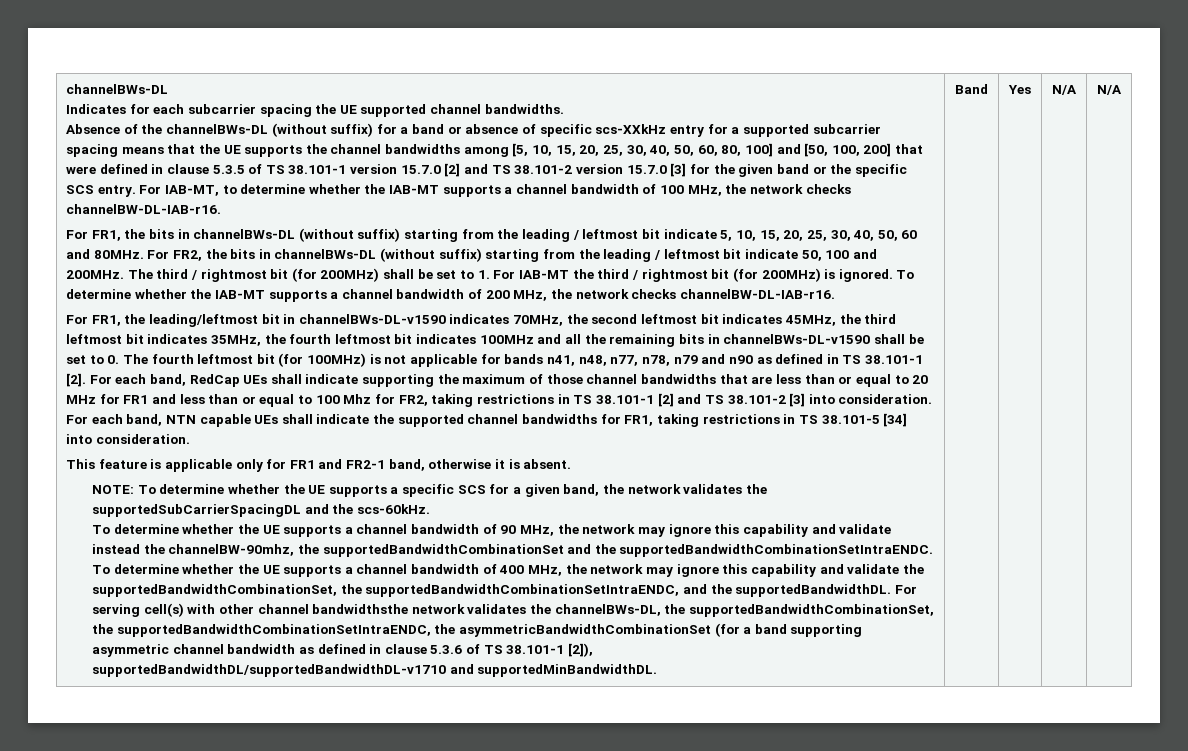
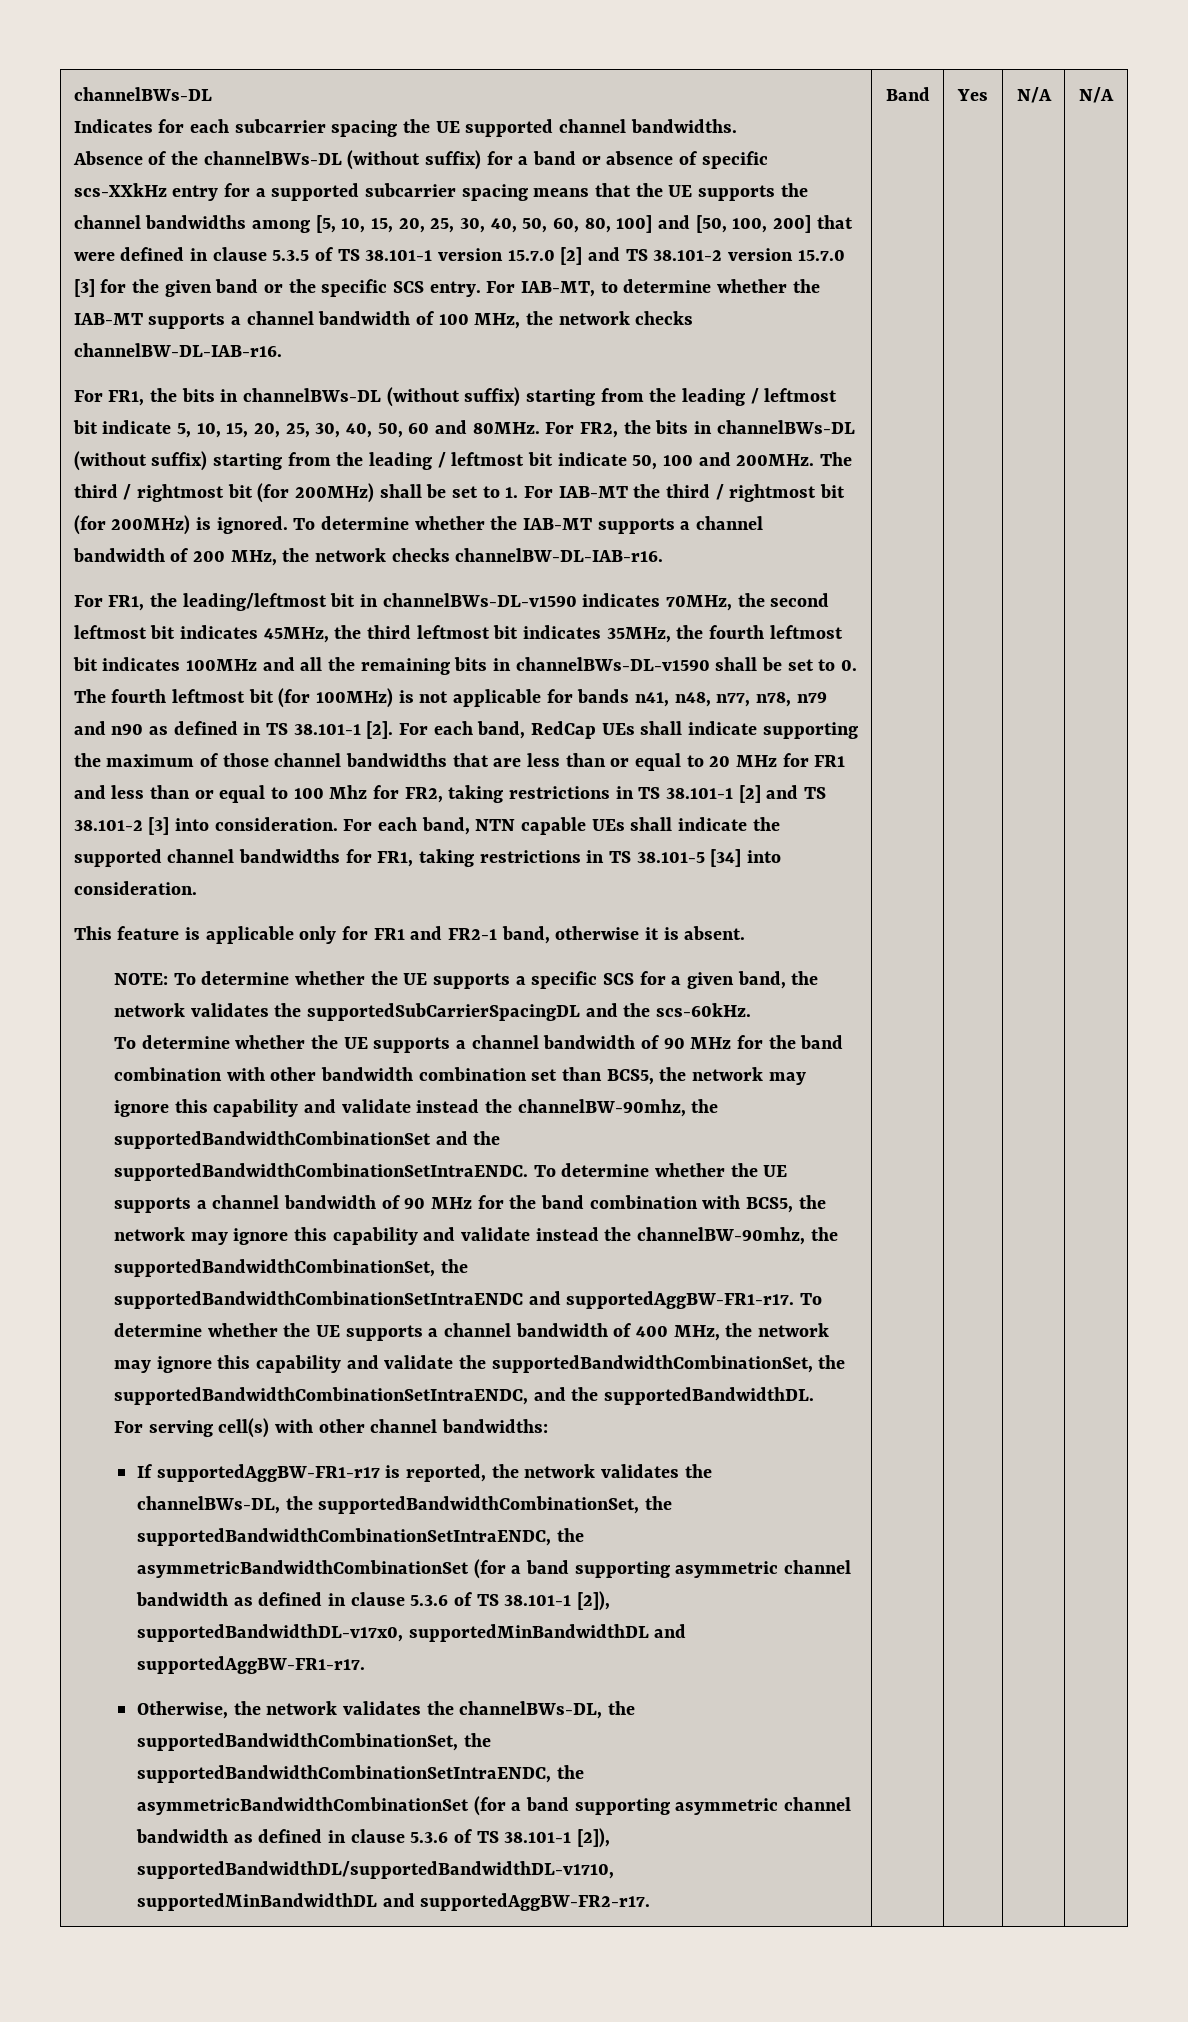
- To determine whether the UE supports a channel bandwidth of 90 MHz, the network may ignore this capability and validate instead the channelBW-90mhz, the supportedBandwidthCombinationSet and the supportedBandwidthCombinationSetIntraENDC.
+ To determine whether the UE supports a channel bandwidth of 90 MHz for the band combination with other bandwidth combination set than BCS5, the network may ignore this capability and validate instead the channelBW-90mhz, the supportedBandwidthCombinationSet and the supportedBandwidthCombinationSetIntraENDC.
- To determine whether the UE supports a channel bandwidth of 400 MHz, the network may ignore this capability and validate the supportedBandwidthCombinationSet, the supportedBandwidthCombinationSetIntraENDC, and the supportedBandwidthDL. For serving cell(s) with other channel bandwidthsthe network validates the channelBWs-DL, the supportedBandwidthCombinationSet, the supportedBandwidthCombinationSetIntraENDC, the asymmetricBandwidthCombinationSet (for a band supporting asymmetric channel bandwidth as defined in clause 5.3.6 of TS 38.101-1 [2]), supportedBandwidthDL/supportedBandwidthDL-v1710 and supportedMinBandwidthDL.
+ To determine whether the UE supports a channel bandwidth of 90 MHz for the band combination with BCS5, the network may ignore this capability and validate instead the channelBW-90mhz, the supportedBandwidthCombinationSet, the supportedBandwidthCombinationSetIntraENDC and supportedAggBW-FR1-r17. To determine whether the UE supports a channel bandwidth of 400 MHz, the network may ignore this capability and validate the supportedBandwidthCombinationSet, the supportedBandwidthCombinationSetIntraENDC, and the supportedBandwidthDL.
+ For serving cell(s) with other channel bandwidths:
+ If supportedAggBW-FR1-r17 is reported, the network validates the channelBWs-DL, the supportedBandwidthCombinationSet, the supportedBandwidthCombinationSetIntraENDC, the asymmetricBandwidthCombinationSet (for a band supporting asymmetric channel bandwidth as defined in clause 5.3.6 of TS 38.101-1 [2]), supportedBandwidthDL-v17x0, supportedMinBandwidthDL and supportedAggBW-FR1-r17.
+ Otherwise, the network validates the channelBWs-DL, the supportedBandwidthCombinationSet, the supportedBandwidthCombinationSetIntraENDC, the asymmetricBandwidthCombinationSet (for a band supporting asymmetric channel bandwidth as defined in clause 5.3.6 of TS 38.101-1 [2]), supportedBandwidthDL/supportedBandwidthDL-v1710, supportedMinBandwidthDL and supportedAggBW-FR2-r17.

